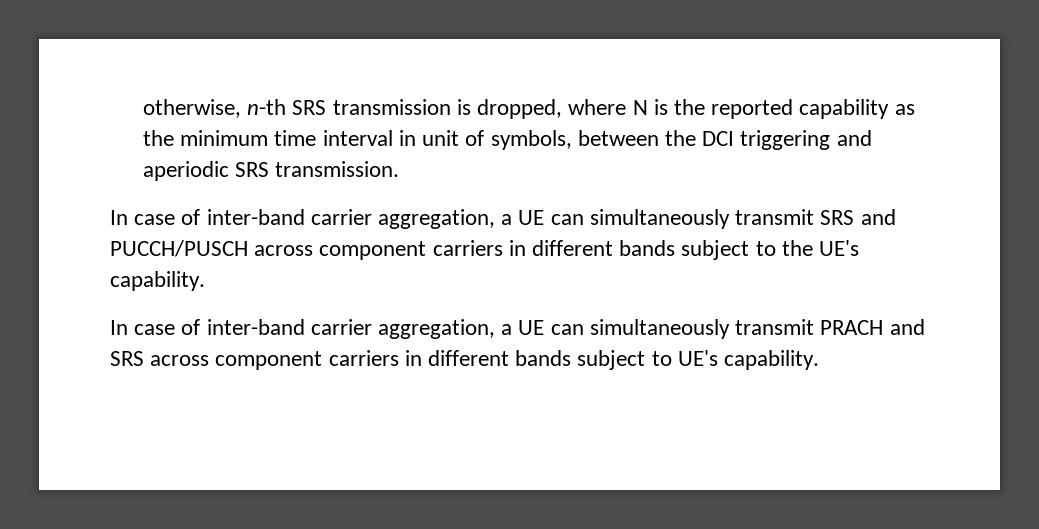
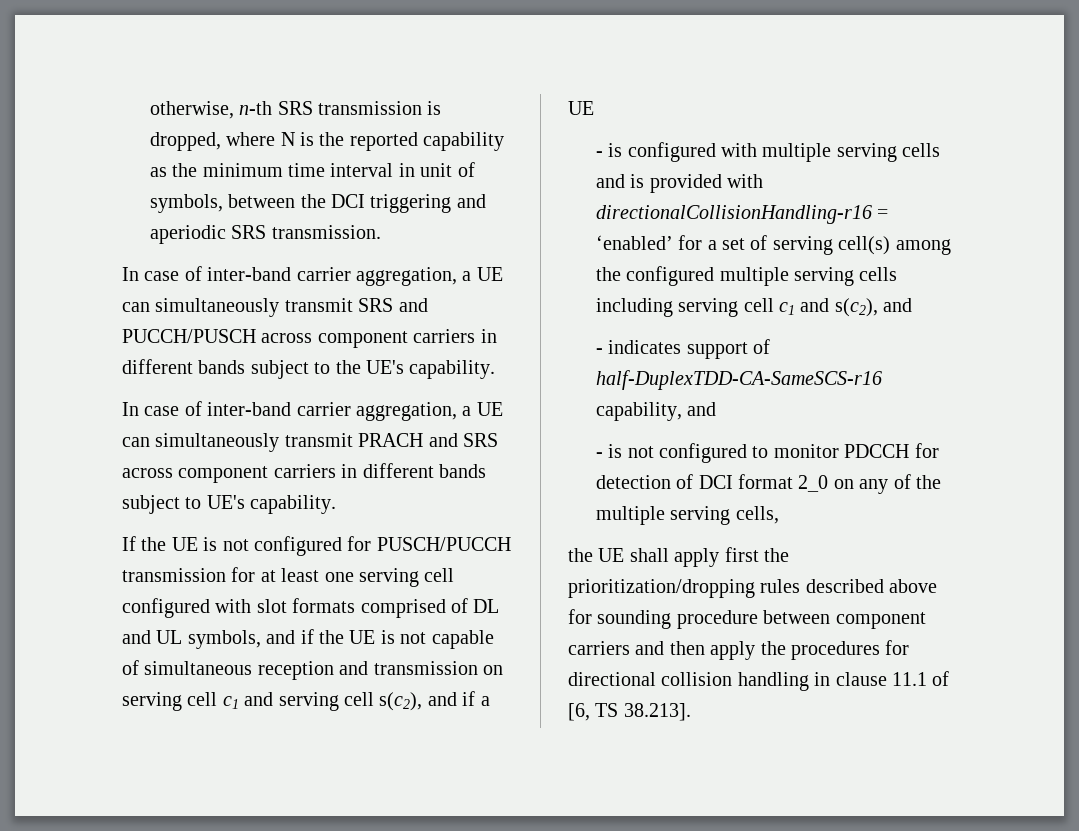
+ If the UE is not configured for PUSCH/PUCCH transmission for at least one serving cell configured with slot formats comprised of DL and UL symbols, and if the UE is not capable of simultaneous reception and transmission on serving cell c1 and serving cell s(c2), and if a UE
+ - is configured with multiple serving cells and is provided with directionalCollisionHandling-r16 = ‘enabled’ for a set of serving cell(s) among the configured multiple serving cells including serving cell c1 and s(c2), and
+ - indicates support of half-DuplexTDD-CA-SameSCS-r16 capability, and
+ - is not configured to monitor PDCCH for detection of DCI format 2_0 on any of the multiple serving cells,
+ the UE shall apply first the prioritization/dropping rules described above for sounding procedure between component carriers and then apply the procedures for directional collision handling in clause 11.1 of [6, TS 38.213].

